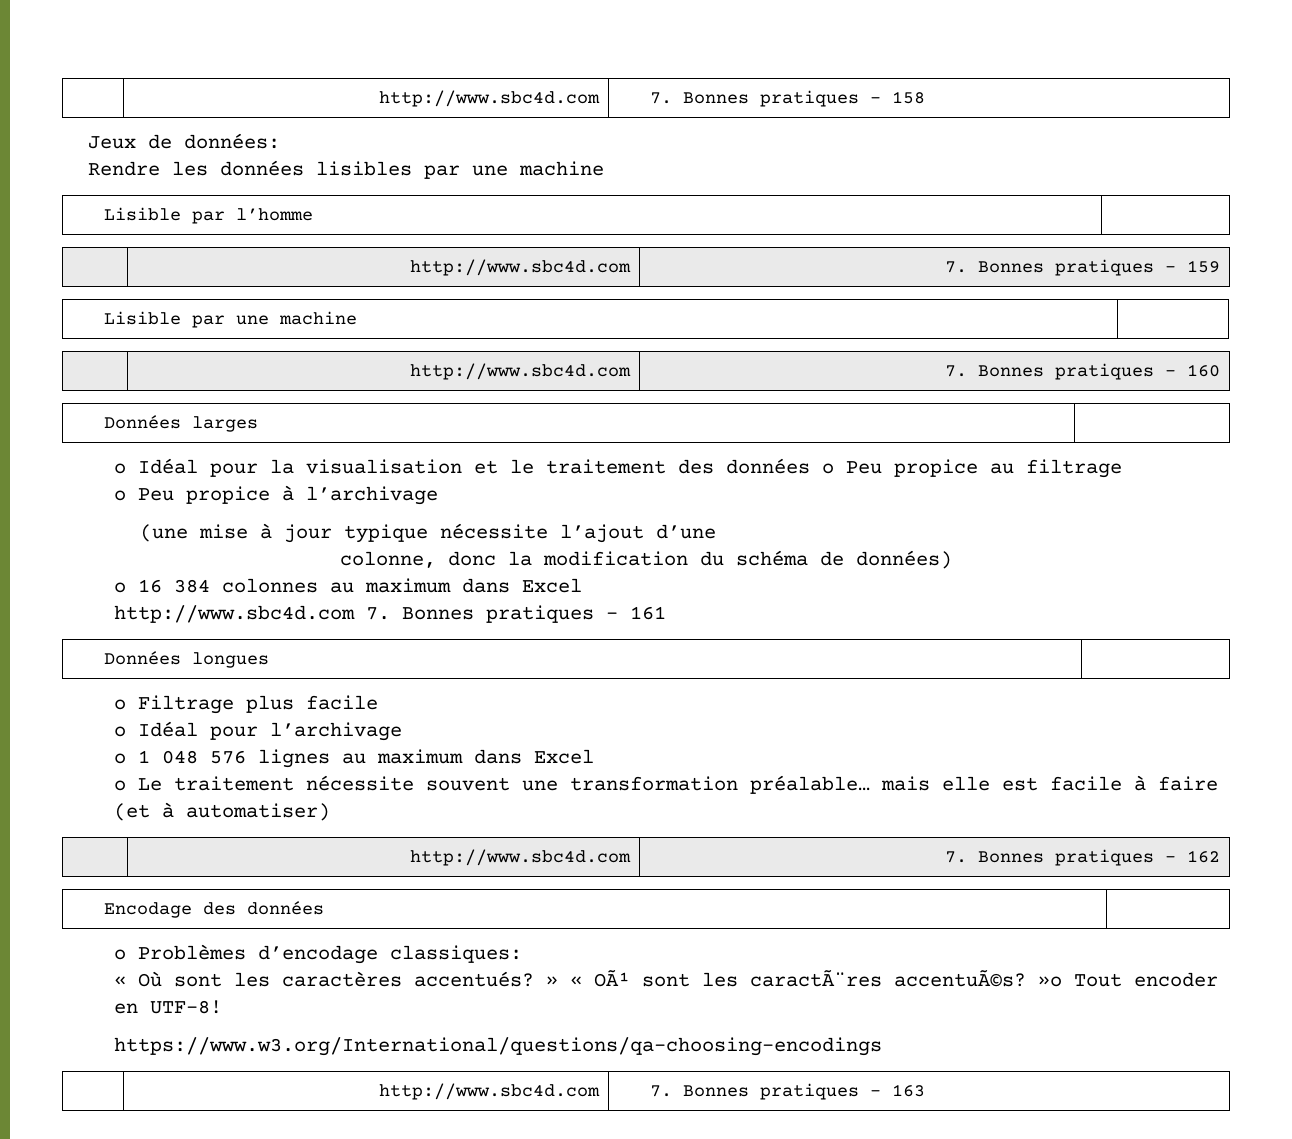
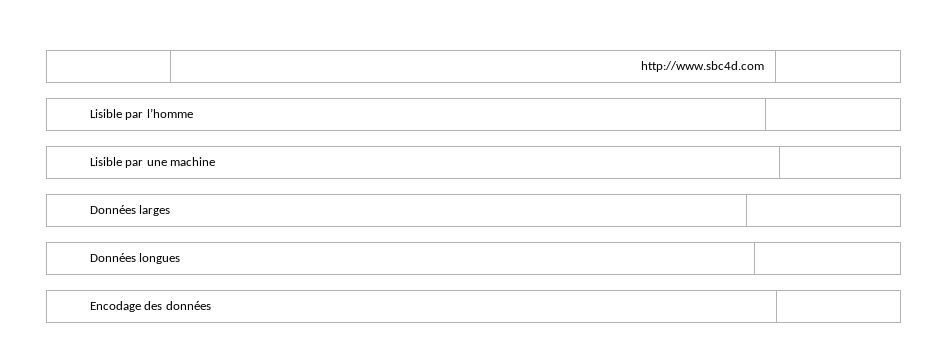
- | http://www.sbc4d.com | 7. Bonnes pratiques - 158
- Jeux de données:
- Rendre les données lisibles par une machine
+ | http://www.sbc4d.com |
  Lisible par l’homme |
- | http://www.sbc4d.com | 7. Bonnes pratiques - 159
  Lisible par une machine |
- | http://www.sbc4d.com | 7. Bonnes pratiques - 160
  Données larges |
- o Idéal pour la visualisation et le traitement des données o Peu propice au filtrage
- o Peu propice à l’archivage
- (une mise à jour typique nécessite l’ajout d’une
- colonne, donc la modification du schéma de données)
- o 16 384 colonnes au maximum dans Excel
- http://www.sbc4d.com 7. Bonnes pratiques - 161
  Données longues |
- o Filtrage plus facile
- o Idéal pour l’archivage
- o 1 048 576 lignes au maximum dans Excel
- o Le traitement nécessite souvent une transformation préalable… mais elle est facile à faire (et à automatiser)
- | http://www.sbc4d.com | 7. Bonnes pratiques - 162
  Encodage des données |
- o Problèmes d’encodage classiques:
- « Où sont les caractères accentués? » « OÃ¹ sont les caractÃ¨res accentuÃ©s? »o Tout encoder en UTF-8!
- https://www.w3.org/International/questions/qa-choosing-encodings
- | http://www.sbc4d.com | 7. Bonnes pratiques - 163

